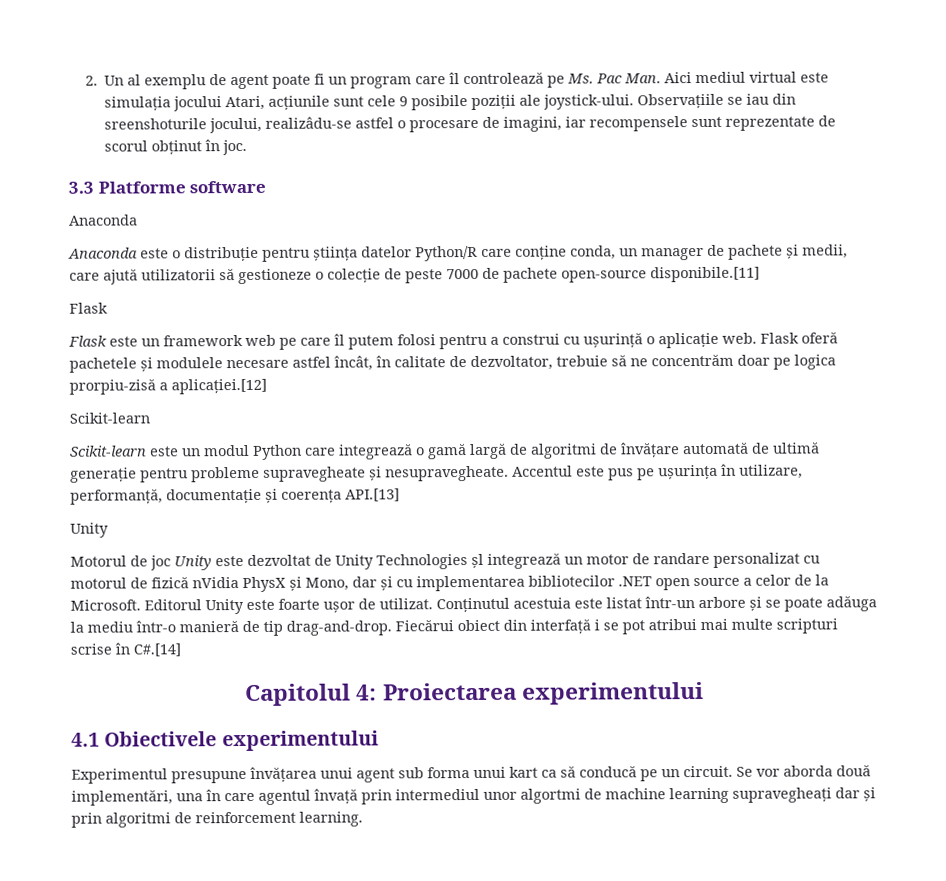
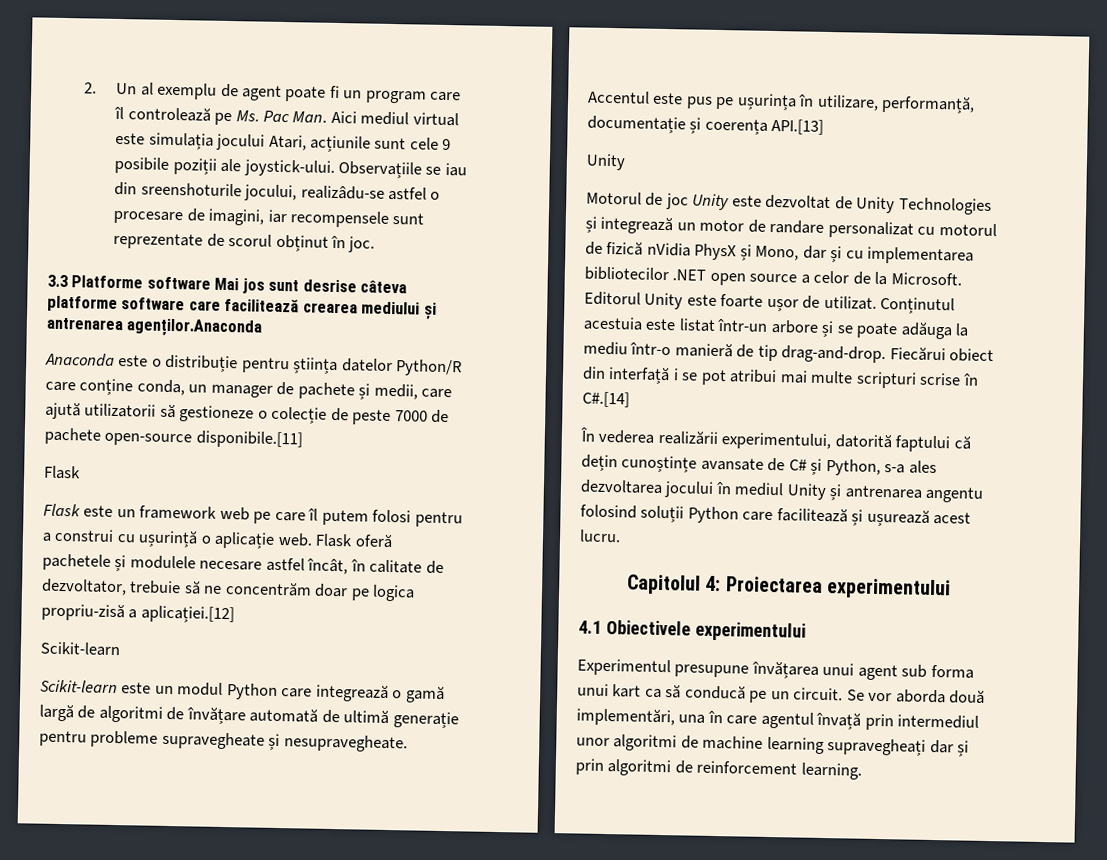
- 3.3 Platforme software
- Anaconda
+ 3.3 Platforme software Mai jos sunt desrise câteva platforme software care facilitează crearea mediului și antrenarea agenților.Anaconda
- Flask oferă pachetele și modulele necesare astfel încât, în calitate de dezvoltator, trebuie să ne concentrăm doar pe logica prorpiu-zisă a aplicației.[12]
+ Flask oferă pachetele și modulele necesare astfel încât, în calitate de dezvoltator, trebuie să ne concentrăm doar pe logica propriu-zisă a aplicației.[12]
- Motorul de joc Unity este dezvoltat de Unity Technologies șl integrează un motor de randare personalizat cu motorul de fizică nVidia PhysX și Mono, dar și cu implementarea bibliotecilor .NET open source a celor de la Microsoft.
+ Motorul de joc Unity este dezvoltat de Unity Technologies și integrează un motor de randare personalizat cu motorul de fizică nVidia PhysX și Mono, dar și cu implementarea bibliotecilor .NET open source a celor de la Microsoft.
+ În vederea realizării experimentului, datorită faptului că dețin cunoștințe avansate de C# și Python, s-a ales dezvoltarea jocului în mediul Unity și antrenarea angentu folosind soluții Python care facilitează și ușurează acest lucru.
- Se vor aborda două implementări, una în care agentul învață prin intermediul unor algortmi de machine learning supravegheați dar și prin algoritmi de reinforcement learning.
+ Se vor aborda două implementări, una în care agentul învață prin intermediul unor algoritmi de machine learning supravegheați dar și prin algoritmi de reinforcement learning.

